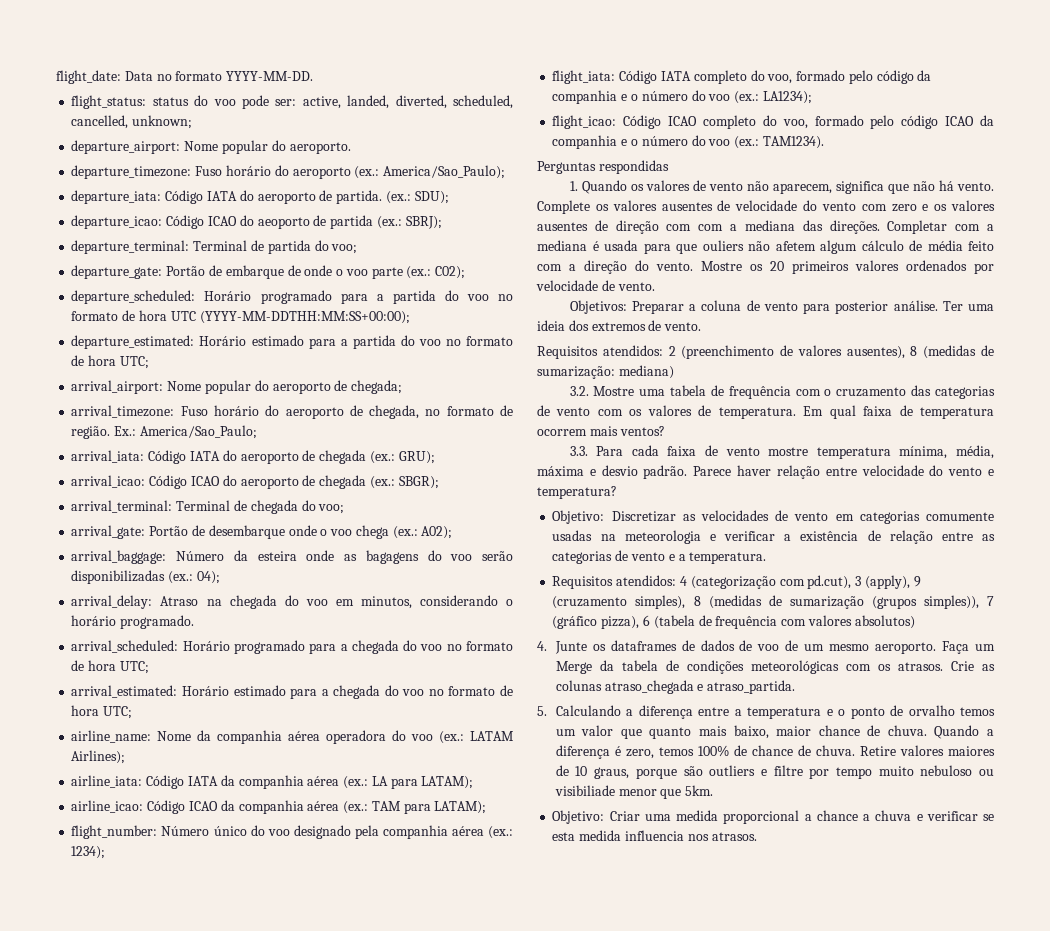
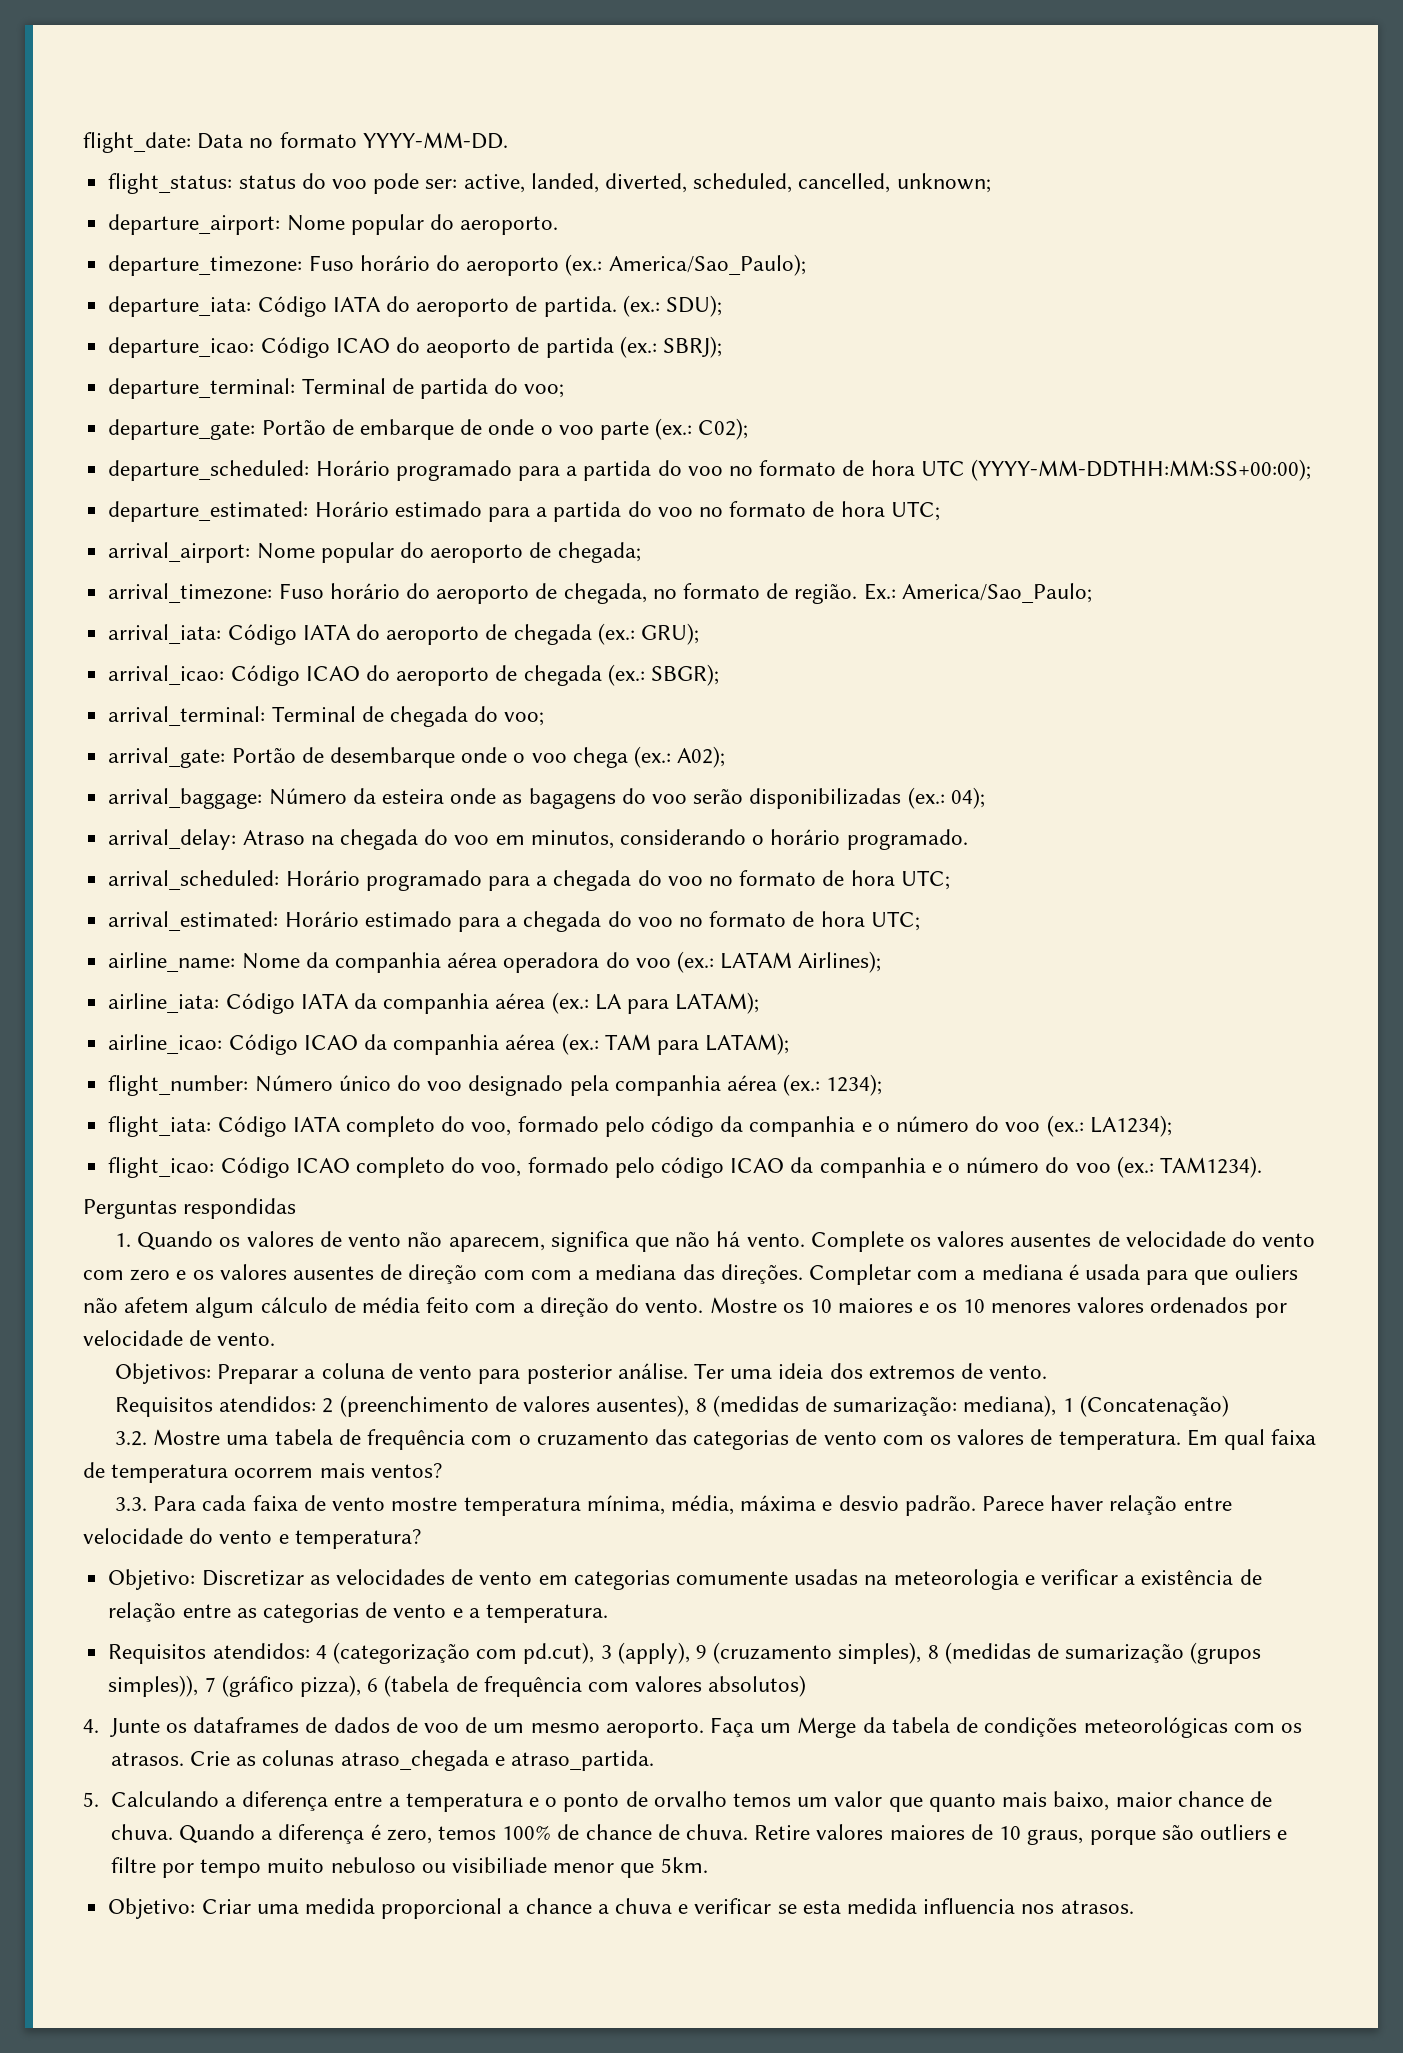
- Mostre os 20 primeiros valores ordenados por velocidade de vento.
+ Mostre os 10 maiores e os 10 menores valores ordenados por velocidade de vento.
- Requisitos atendidos: 2 (preenchimento de valores ausentes), 8 (medidas de sumarização: mediana)
+ Requisitos atendidos: 2 (preenchimento de valores ausentes), 8 (medidas de sumarização: mediana), 1 (Concatenação)

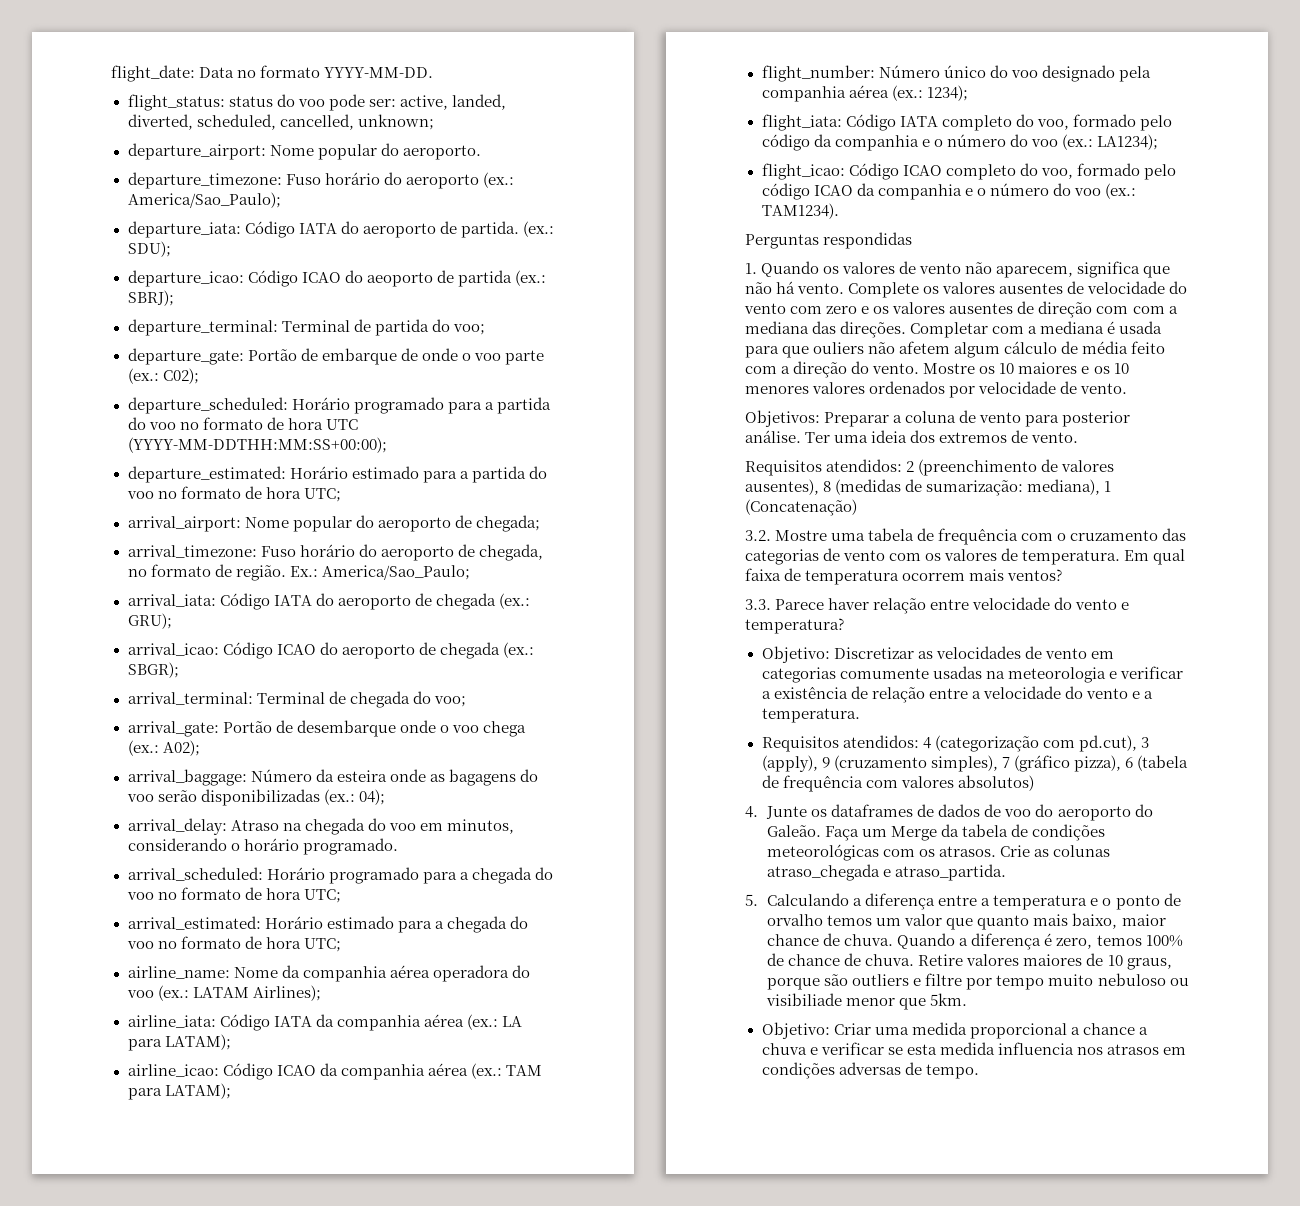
- 3.3. Para cada faixa de vento mostre temperatura mínima, média, máxima e desvio padrão. Parece haver relação entre velocidade do vento e temperatura?
+ 3.3. Parece haver relação entre velocidade do vento e temperatura?
- Objetivo: Discretizar as velocidades de vento em categorias comumente usadas na meteorologia e verificar a existência de relação entre as categorias de vento e a temperatura.
+ Objetivo: Discretizar as velocidades de vento em categorias comumente usadas na meteorologia e verificar a existência de relação entre a velocidade do vento e a temperatura.
- Requisitos atendidos: 4 (categorização com pd.cut), 3 (apply), 9 (cruzamento simples), 8 (medidas de sumarização (grupos simples)), 7 (gráfico pizza), 6 (tabela de frequência com valores absolutos)
+ Requisitos atendidos: 4 (categorização com pd.cut), 3 (apply), 9 (cruzamento simples), 7 (gráfico pizza), 6 (tabela de frequência com valores absolutos)
- 4. Junte os dataframes de dados de voo de um mesmo aeroporto.
+ 4. Junte os dataframes de dados de voo do aeroporto do Galeão.
- Objetivo: Criar uma medida proporcional a chance a chuva e verificar se esta medida influencia nos atrasos.
+ Objetivo: Criar uma medida proporcional a chance a chuva e verificar se esta medida influencia nos atrasos em condições adversas de tempo.

